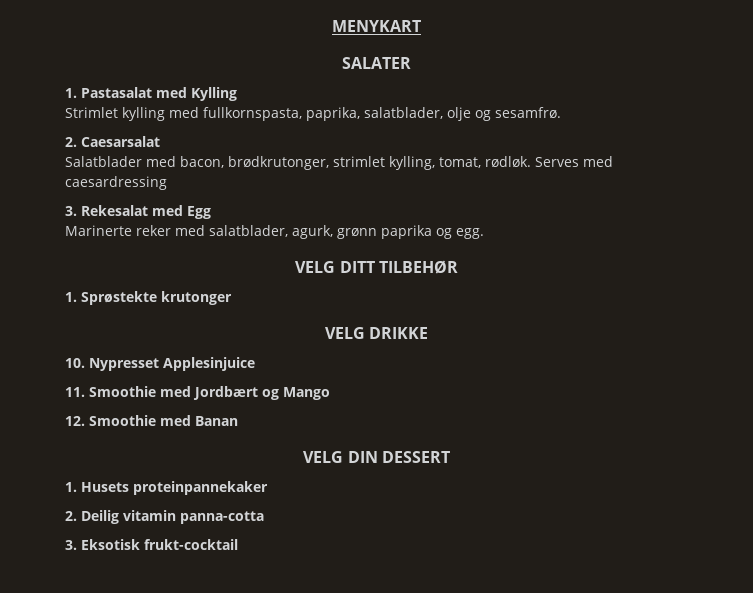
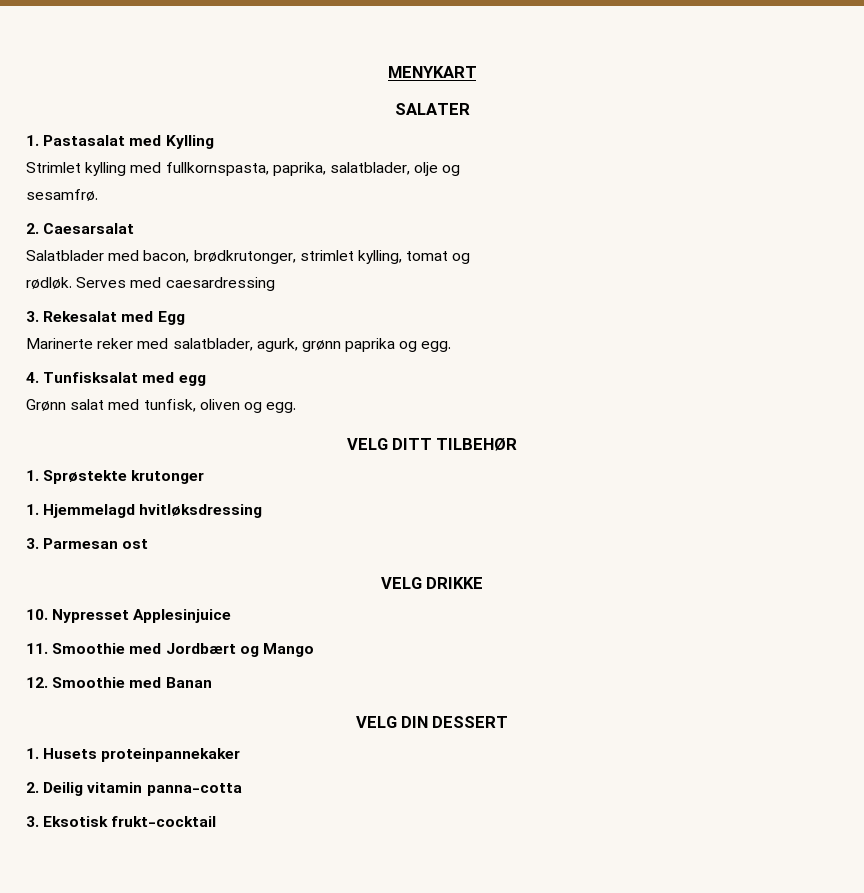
- Strimlet kylling med fullkornspasta, paprika, salatblader, olje og sesamfrø.
+ Strimlet kylling med fullkornspasta, paprika, salatblader, olje og
+ sesamfrø.
- Salatblader med bacon, brødkrutonger, strimlet kylling, tomat, rødløk.
+ Salatblader med bacon, brødkrutonger, strimlet kylling, tomat og
+ rødløk.
+ 4. Tunfisksalat med egg
+ Grønn salat med tunfisk, oliven og egg.
+ 1. Hjemmelagd hvitløksdressing
+ 3. Parmesan ost

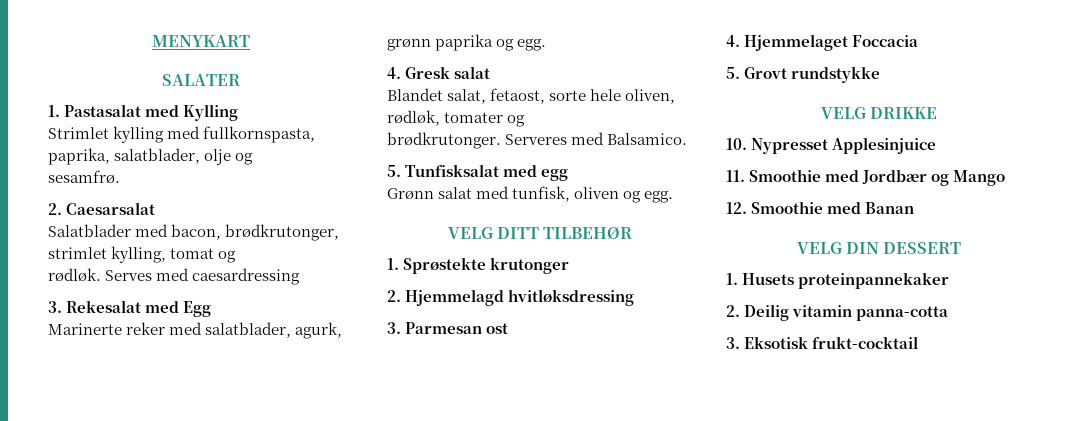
- 4. Tunfisksalat med egg
+ 4. Gresk salat
+ Blandet salat, fetaost, sorte hele oliven, rødløk, tomater og
+ brødkrutonger. Serveres med Balsamico.
+ 5. Tunfisksalat med egg
- 1. Hjemmelagd hvitløksdressing
+ 2. Hjemmelagd hvitløksdressing
+ 4. Hjemmelaget Foccacia
+ 5. Grovt rundstykke
- 11. Smoothie med Jordbært og Mango
+ 11. Smoothie med Jordbær og Mango

